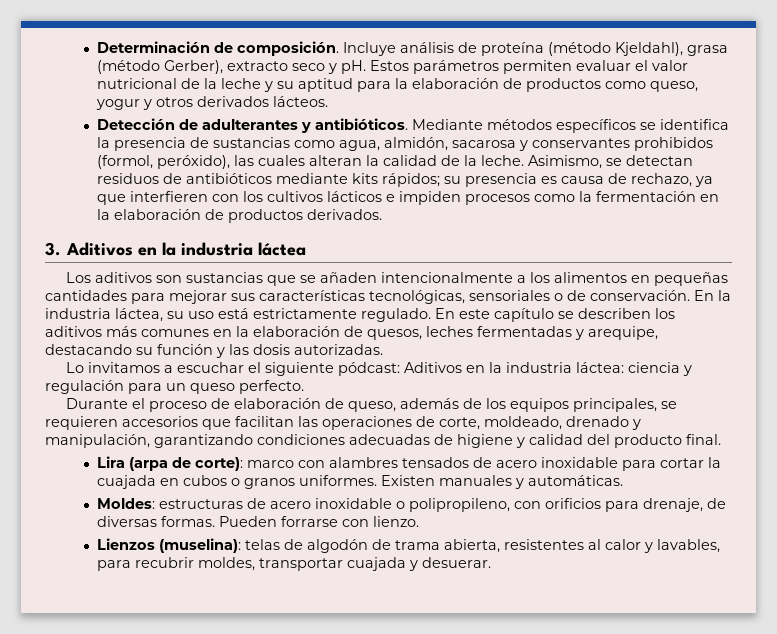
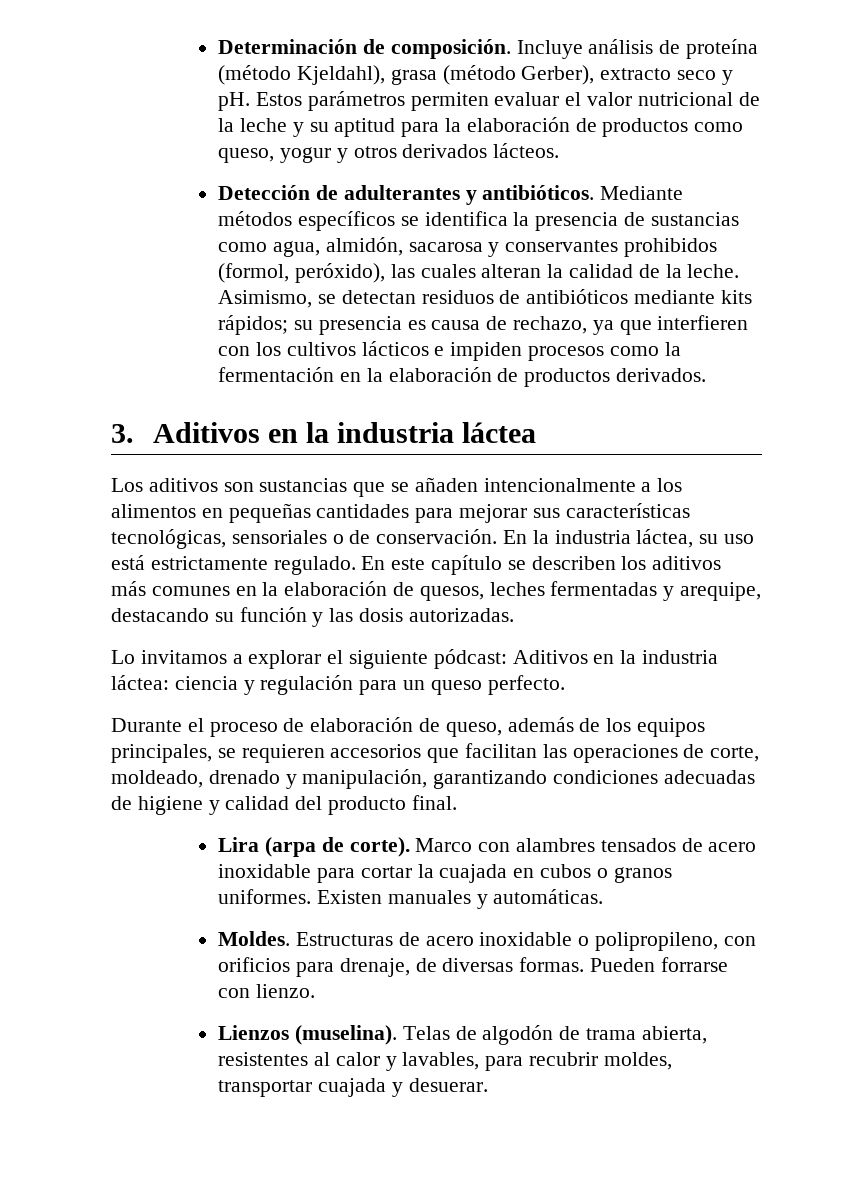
- Lo invitamos a escuchar el siguiente pódcast: Aditivos en la industria láctea: ciencia y regulación para un queso perfecto.
+ Lo invitamos a explorar el siguiente pódcast: Aditivos en la industria láctea: ciencia y regulación para un queso perfecto.
- Lira (arpa de corte): marco con alambres tensados de acero inoxidable para cortar la cuajada en cubos o granos uniformes.
+ Lira (arpa de corte). Marco con alambres tensados de acero inoxidable para cortar la cuajada en cubos o granos uniformes.
- Moldes: estructuras de acero inoxidable o polipropileno, con orificios para drenaje, de diversas formas.
+ Moldes. Estructuras de acero inoxidable o polipropileno, con orificios para drenaje, de diversas formas.
- Lienzos (muselina): telas de algodón de trama abierta, resistentes al calor y lavables, para recubrir moldes, transportar cuajada y desuerar.
+ Lienzos (muselina). Telas de algodón de trama abierta, resistentes al calor y lavables, para recubrir moldes, transportar cuajada y desuerar.

